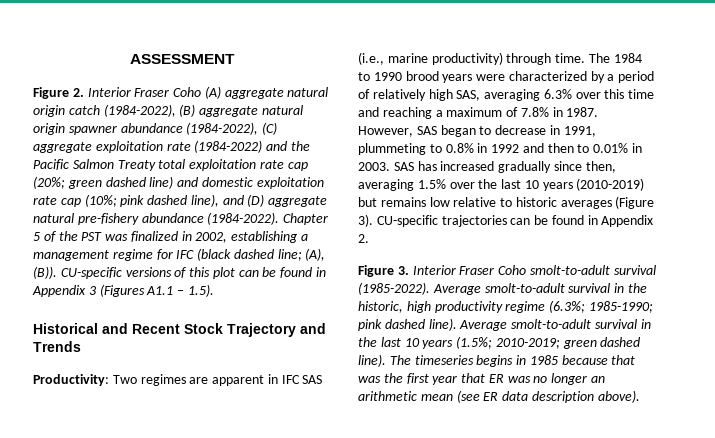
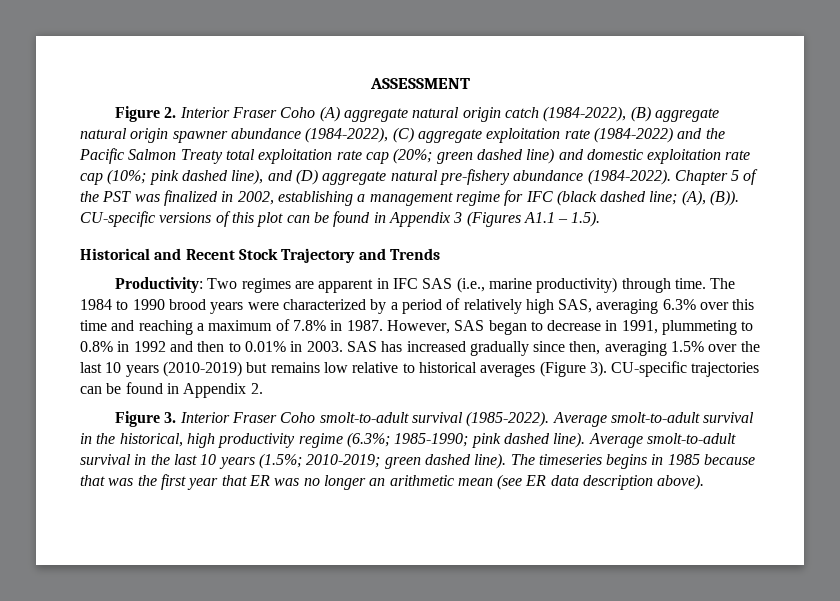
- SAS has increased gradually since then, averaging 1.5% over the last 10 years (2010-2019) but remains low relative to historic averages (Figure 3).
+ SAS has increased gradually since then, averaging 1.5% over the last 10 years (2010-2019) but remains low relative to historical averages (Figure 3).
- Average smolt-to-adult survival in the historic, high productivity regime (6.3%; 1985-1990; pink dashed line).
+ Average smolt-to-adult survival in the historical, high productivity regime (6.3%; 1985-1990; pink dashed line).

